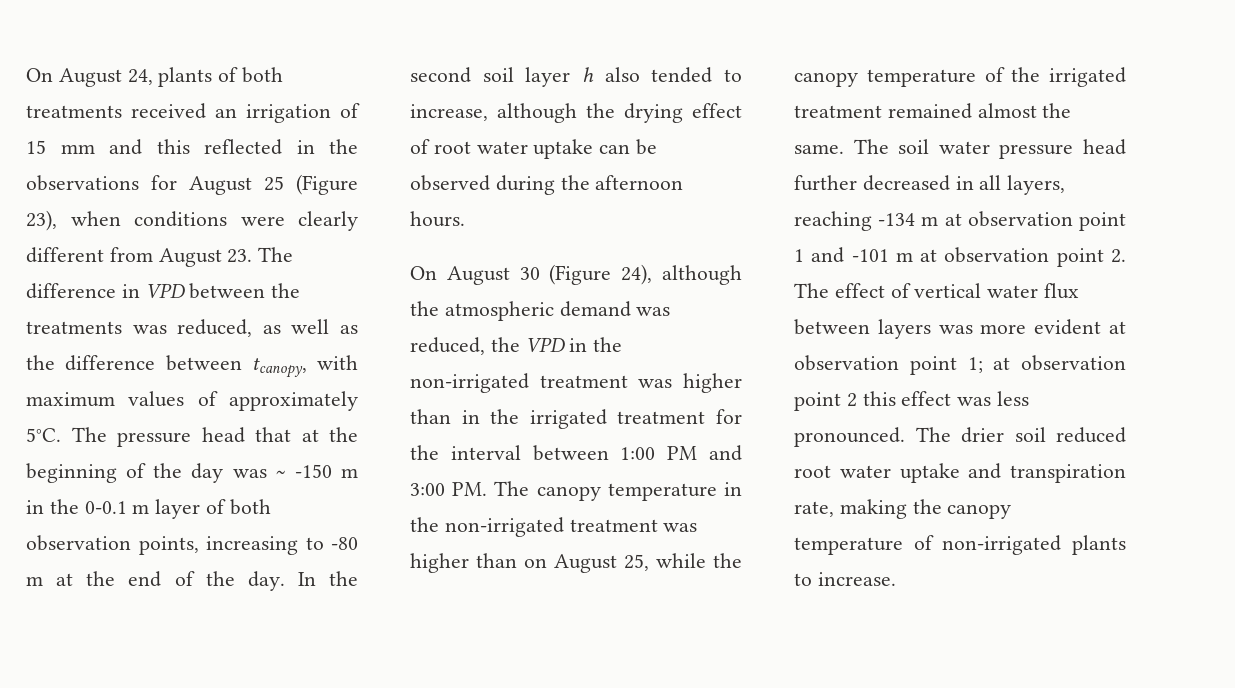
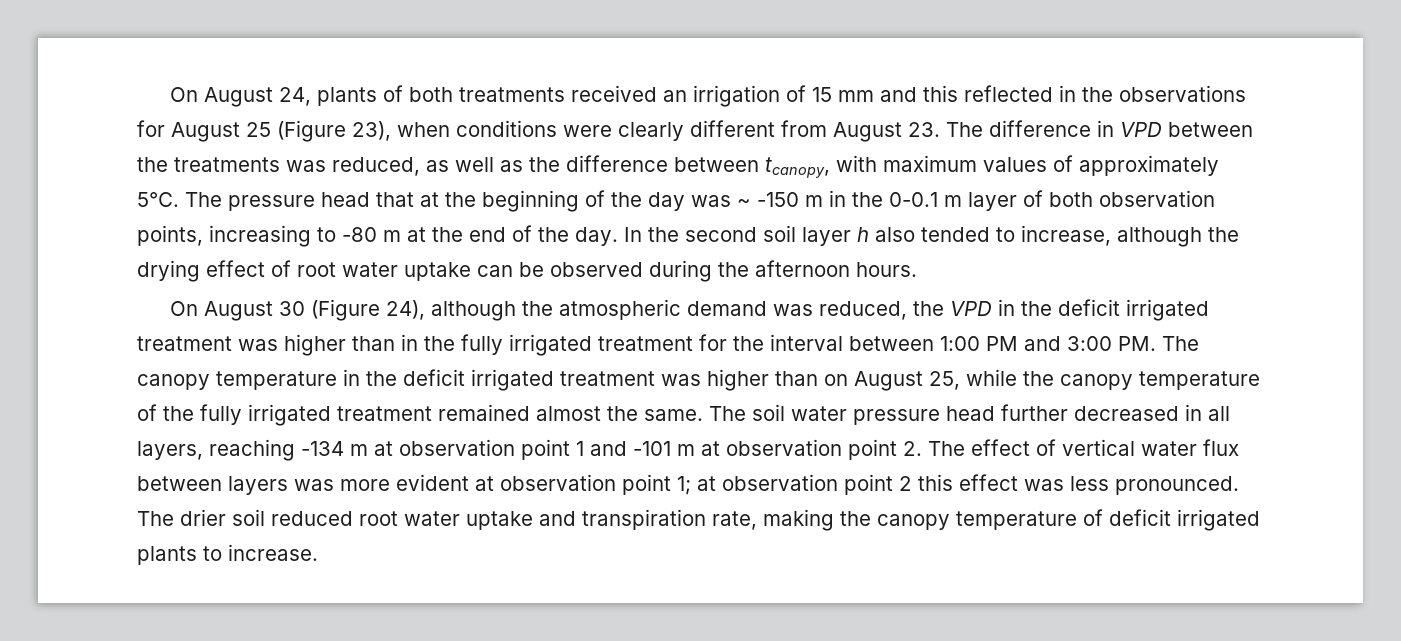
- On August 30 (Figure 24), although the atmospheric demand was reduced, the VPD in the non-irrigated treatment was higher than in the irrigated treatment for the interval between 1:00 PM and 3:00 PM. The canopy temperature in the non-irrigated treatment was higher than on August 25, while the canopy temperature of the irrigated treatment remained almost the same.
+ On August 30 (Figure 24), although the atmospheric demand was reduced, the VPD in the deficit irrigated treatment was higher than in the fully irrigated treatment for the interval between 1:00 PM and 3:00 PM. The canopy temperature in the deficit irrigated treatment was higher than on August 25, while the canopy temperature of the fully irrigated treatment remained almost the same.
- The drier soil reduced root water uptake and transpiration rate, making the canopy temperature of non-irrigated plants to increase.
+ The drier soil reduced root water uptake and transpiration rate, making the canopy temperature of deficit irrigated plants to increase.

